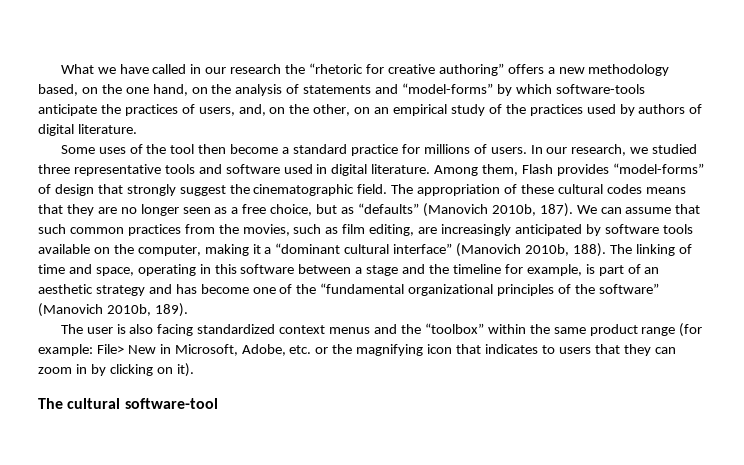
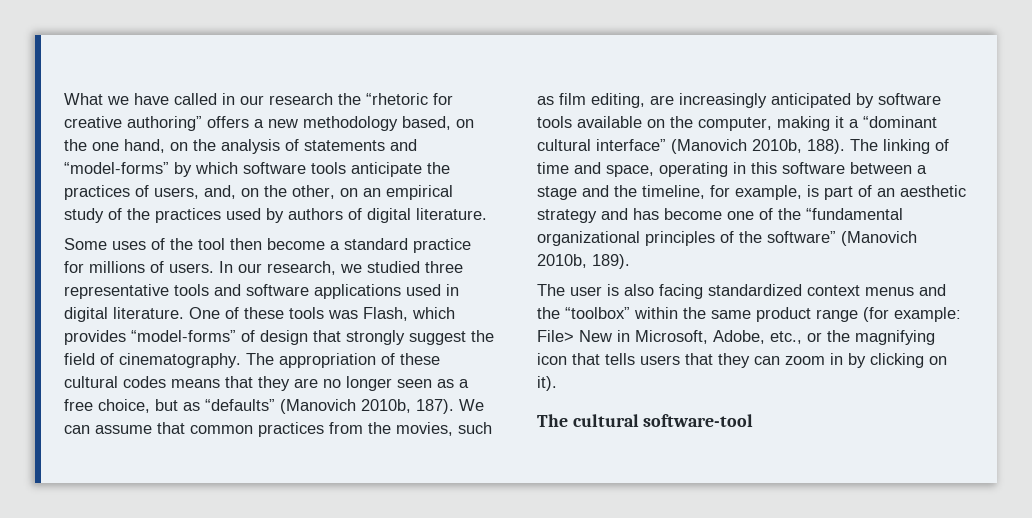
- What we have called in our research the “rhetoric for creative authoring” offers a new methodology based, on the one hand, on the analysis of statements and “model-forms” by which software-tools anticipate the practices of users, and, on the other, on an empirical study of the practices used by authors of digital literature.
+ What we have called in our research the “rhetoric for creative authoring” offers a new methodology based, on the one hand, on the analysis of statements and “model-forms” by which software tools anticipate the practices of users, and, on the other, on an empirical study of the practices used by authors of digital literature.
- In our research, we studied three representative tools and software used in digital literature.
+ In our research, we studied three representative tools and software applications used in digital literature.
- Among them, Flash provides “model-forms” of design that strongly suggest the cinematographic field.
+ One of these tools was Flash, which provides “model-forms” of design that strongly suggest the field of cinematography.
- We can assume that such common practices from the movies, such as film editing, are increasingly anticipated by software tools available on the computer, making it a “dominant cultural interface” (Manovich 2010b, 188).
+ We can assume that common practices from the movies, such as film editing, are increasingly anticipated by software tools available on the computer, making it a “dominant cultural interface” (Manovich 2010b, 188).
- The linking of time and space, operating in this software between a stage and the timeline for example, is part of an aesthetic strategy and has become one of the “fundamental organizational principles of the software” (Manovich 2010b, 189).
+ The linking of time and space, operating in this software between a stage and the timeline, for example, is part of an aesthetic strategy and has become one of the “fundamental organizational principles of the software” (Manovich 2010b, 189).
- The user is also facing standardized context menus and the “toolbox” within the same product range (for example: File> New in Microsoft, Adobe, etc. or the magnifying icon that indicates to users that they can zoom in by clicking on it).
+ The user is also facing standardized context menus and the “toolbox” within the same product range (for example: File> New in Microsoft, Adobe, etc., or the magnifying icon that tells users that they can zoom in by clicking on it).

